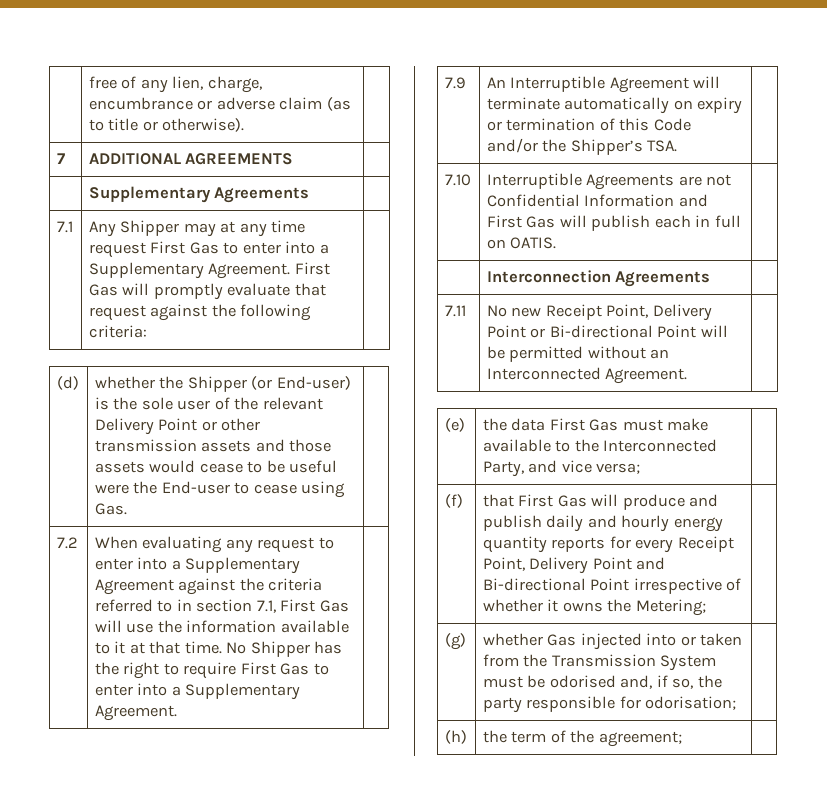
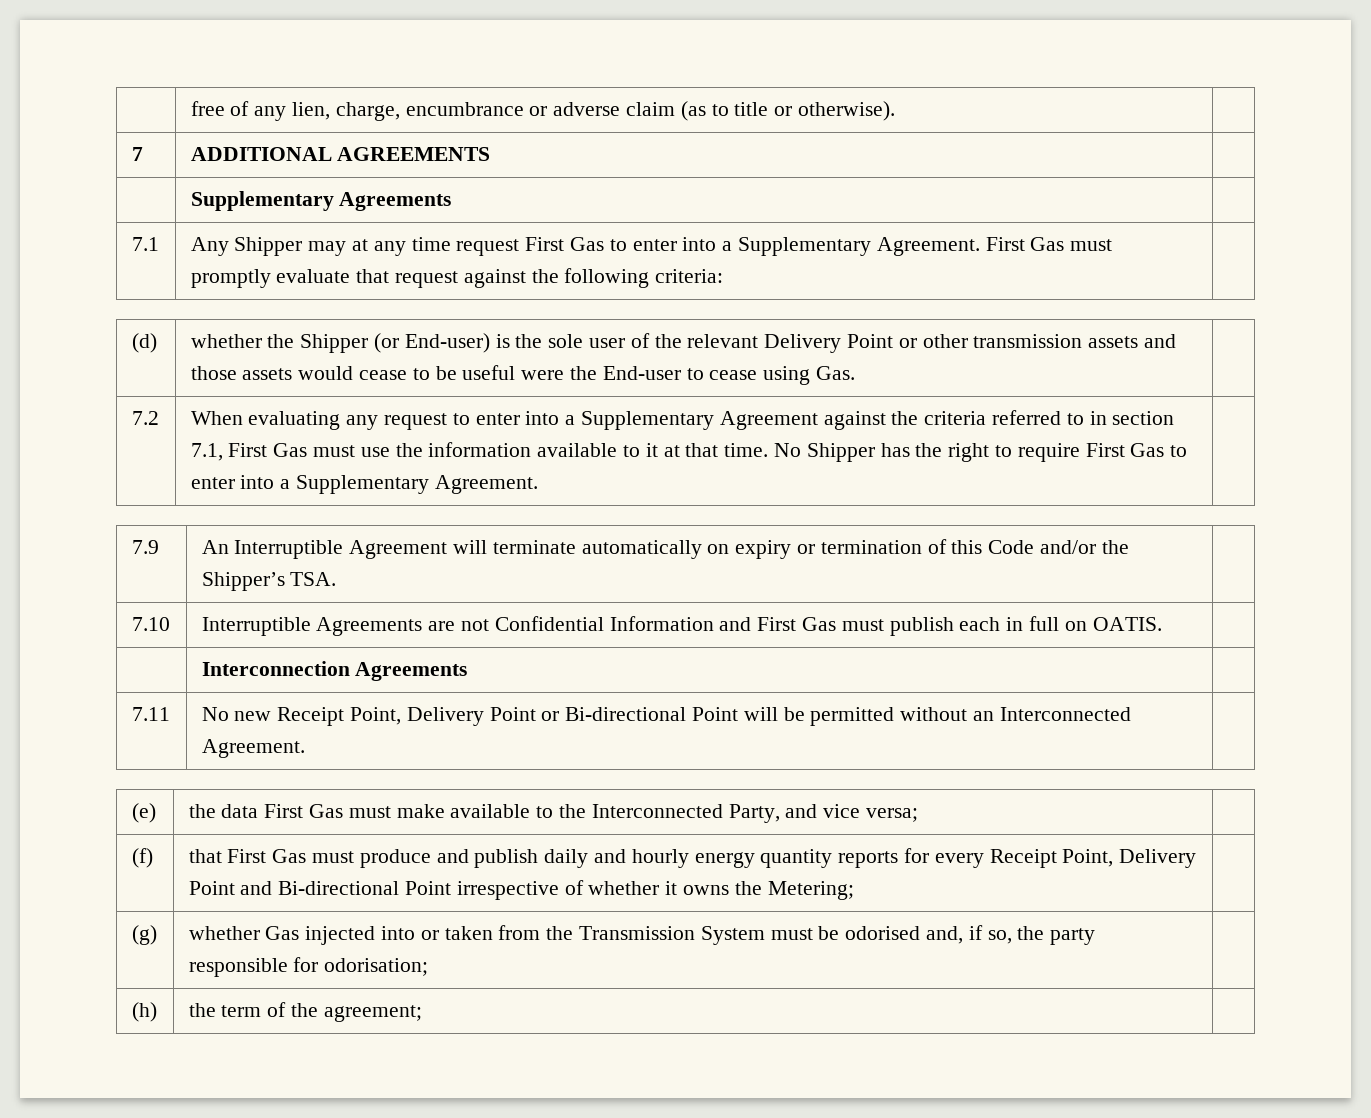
- 7.1 | Any Shipper may at any time request First Gas to enter into a Supplementary Agreement. First Gas will promptly evaluate that request against the following criteria: |
+ 7.1 | Any Shipper may at any time request First Gas to enter into a Supplementary Agreement. First Gas must promptly evaluate that request against the following criteria: |
- When evaluating any request to enter into a Supplementary Agreement against the criteria referred to in section 7.1, First Gas will use the information available to it at that time.
+ When evaluating any request to enter into a Supplementary Agreement against the criteria referred to in section 7.1, First Gas must use the information available to it at that time.
- 7.10 | Interruptible Agreements are not Confidential Information and First Gas will publish each in full on OATIS. |
+ 7.10 | Interruptible Agreements are not Confidential Information and First Gas must publish each in full on OATIS. |
- (f) | that First Gas will produce and publish daily and hourly energy quantity reports for every Receipt Point, Delivery Point and Bi-directional Point irrespective of whether it owns the Metering; |
+ (f) | that First Gas must produce and publish daily and hourly energy quantity reports for every Receipt Point, Delivery Point and Bi-directional Point irrespective of whether it owns the Metering; |

